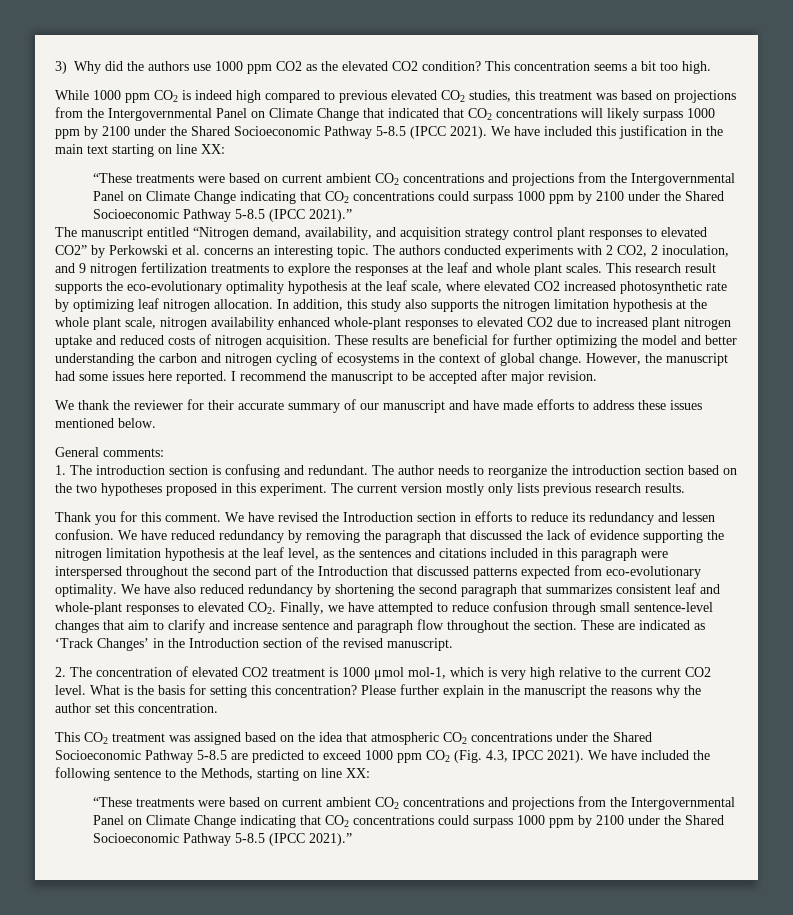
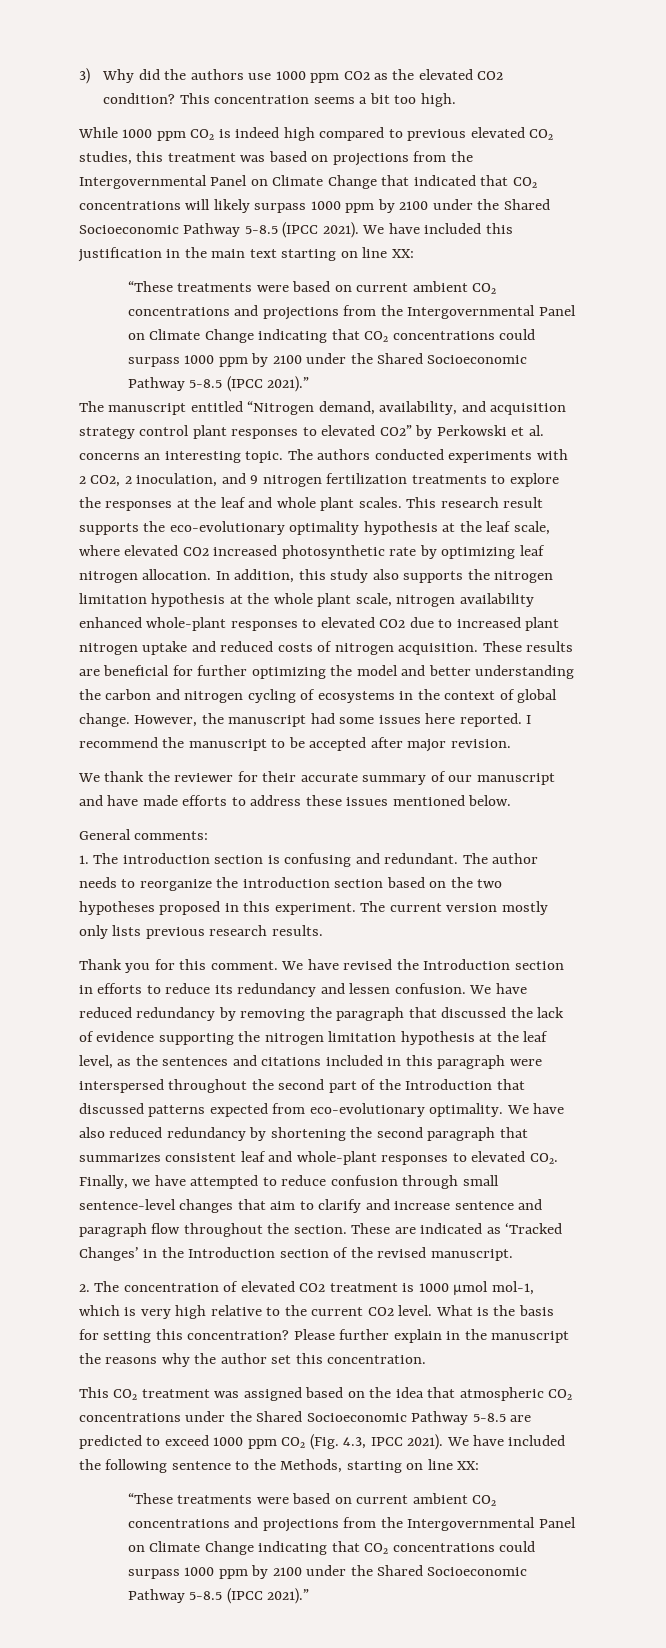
- These are indicated as ‘Track Changes’ in the Introduction section of the revised manuscript.
+ These are indicated as ‘Tracked Changes’ in the Introduction section of the revised manuscript.

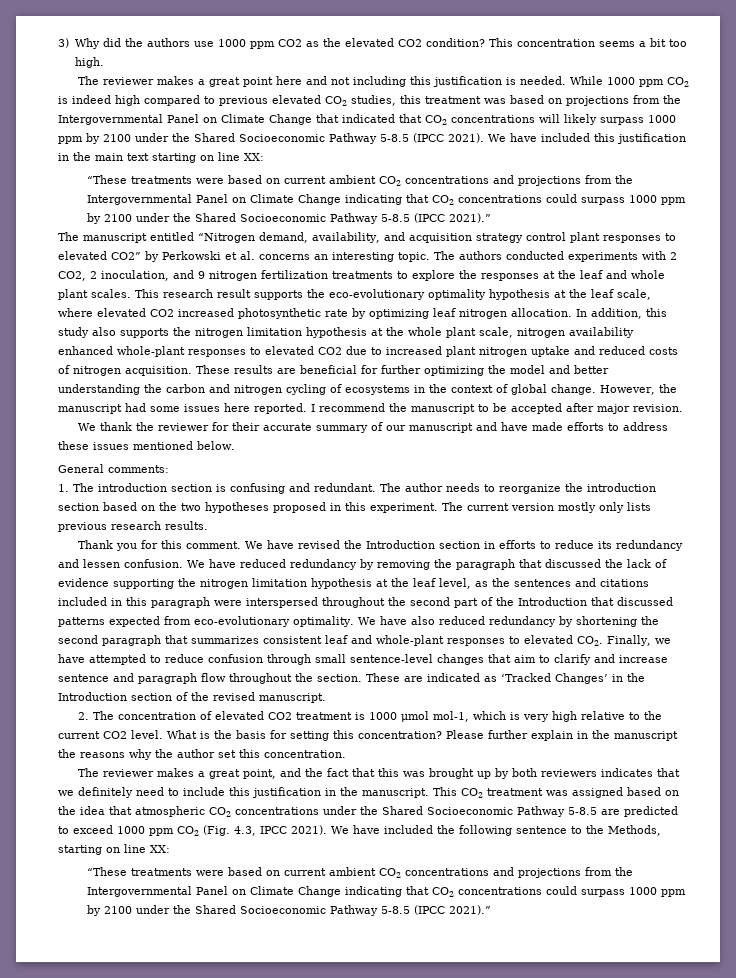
+ The reviewer makes a great point here and not including this justification is needed.
+ The reviewer makes a great point, and the fact that this was brought up by both reviewers indicates that we definitely need to include this justification in the manuscript.

